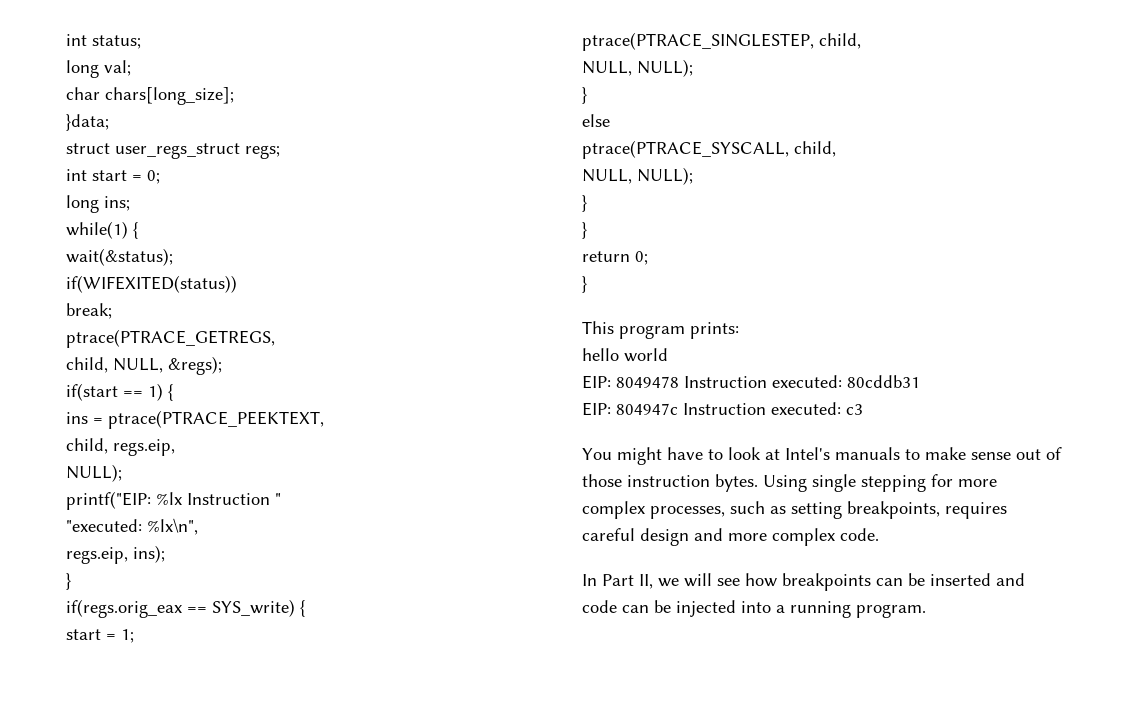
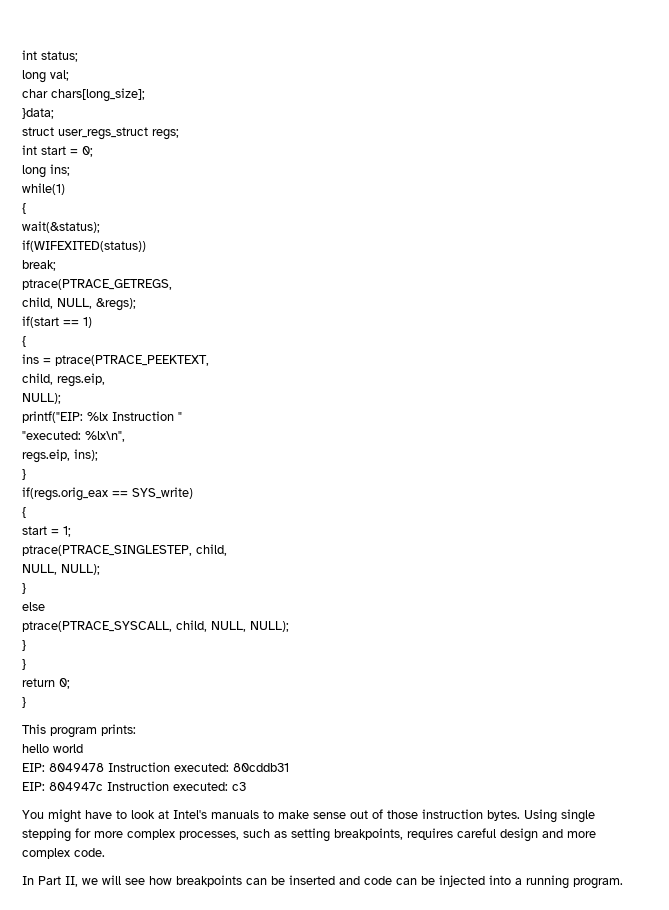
- while(1) {
+ while(1)
+ {
- if(start == 1) {
+ if(start == 1)
+ {
- if(regs.orig_eax == SYS_write) {
+ if(regs.orig_eax == SYS_write)
+ {
- ptrace(PTRACE_SYSCALL, child,
- NULL, NULL);
+ ptrace(PTRACE_SYSCALL, child, NULL, NULL);

